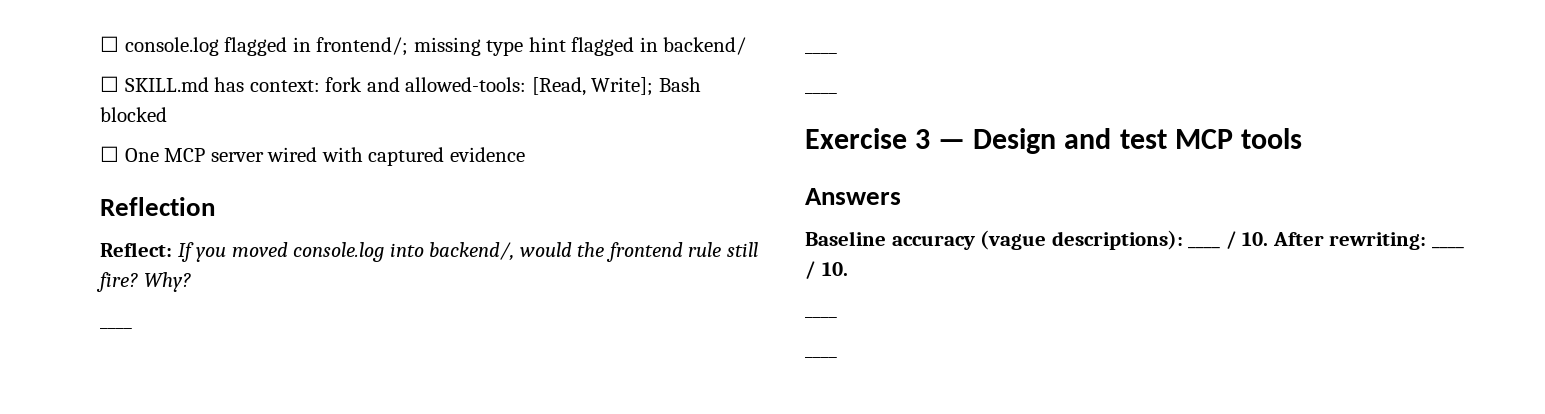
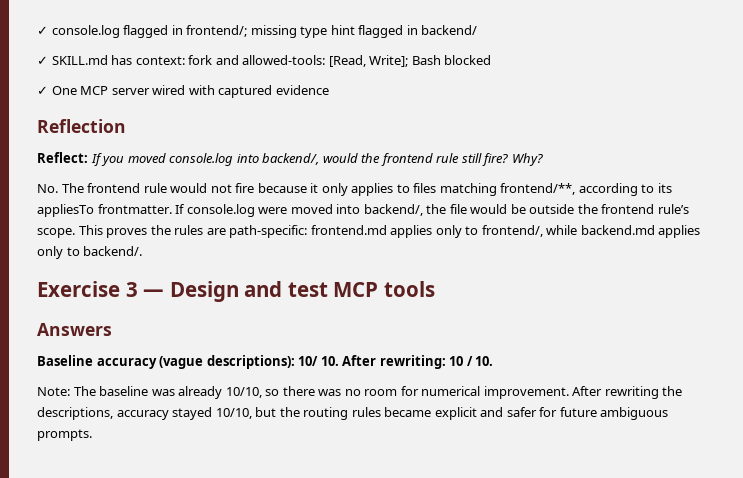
- ☐ console.log flagged in frontend/; missing type hint flagged in backend/
+ ✓ console.log flagged in frontend/; missing type hint flagged in backend/
- ☐ SKILL.md has context: fork and allowed-tools: [Read, Write]; Bash blocked
+ ✓ SKILL.md has context: fork and allowed-tools: [Read, Write]; Bash blocked
- ☐ One MCP server wired with captured evidence
+ ✓ One MCP server wired with captured evidence
  Why?
- ____
- ____
- ____
+ No. The frontend rule would not fire because it only applies to files matching frontend/**, according to its appliesTo frontmatter. If console.log were moved into backend/, the file would be outside the frontend rule’s scope. This proves the rules are path-specific: frontend.md applies only to frontend/, while backend.md applies only to backend/.
- Baseline accuracy (vague descriptions): ____ / 10. After rewriting: ____ / 10.
- ____
- ____
+ Baseline accuracy (vague descriptions): 10/ 10. After rewriting: 10 / 10.
+ Note: The baseline was already 10/10, so there was no room for numerical improvement. After rewriting the descriptions, accuracy stayed 10/10, but the routing rules became explicit and safer for future ambiguous prompts.

